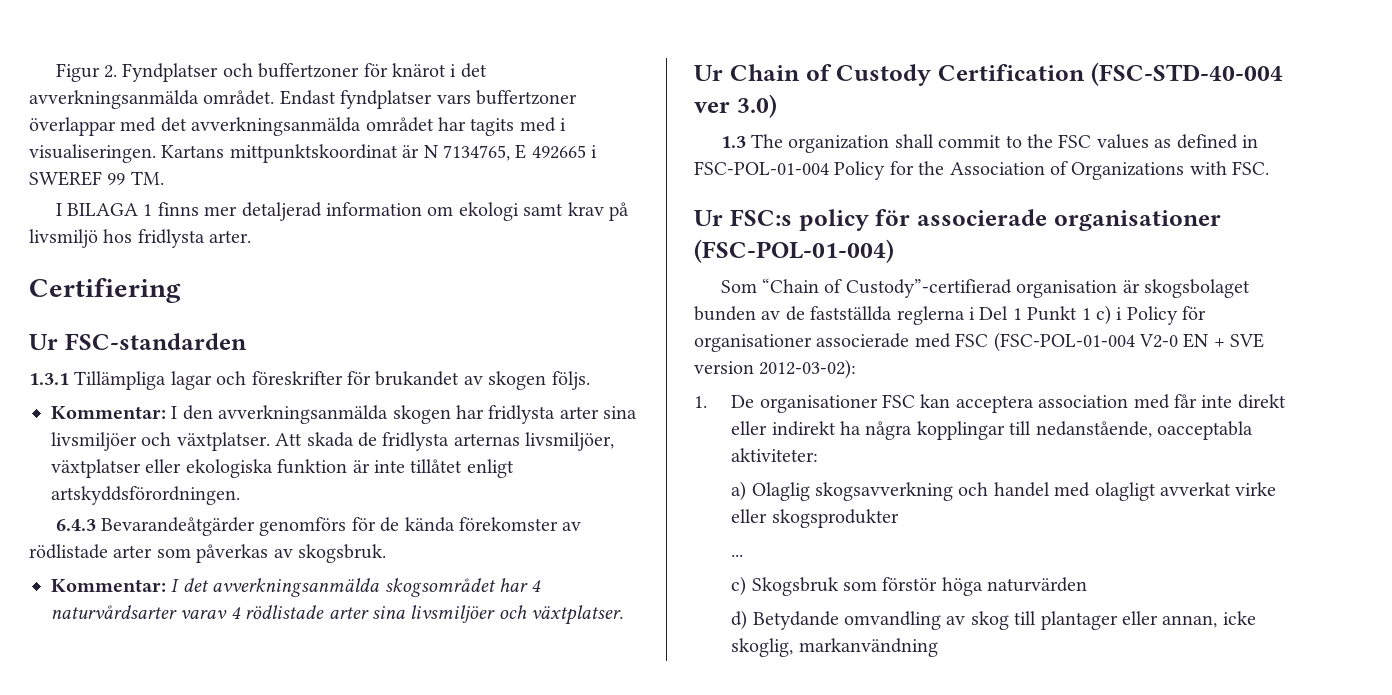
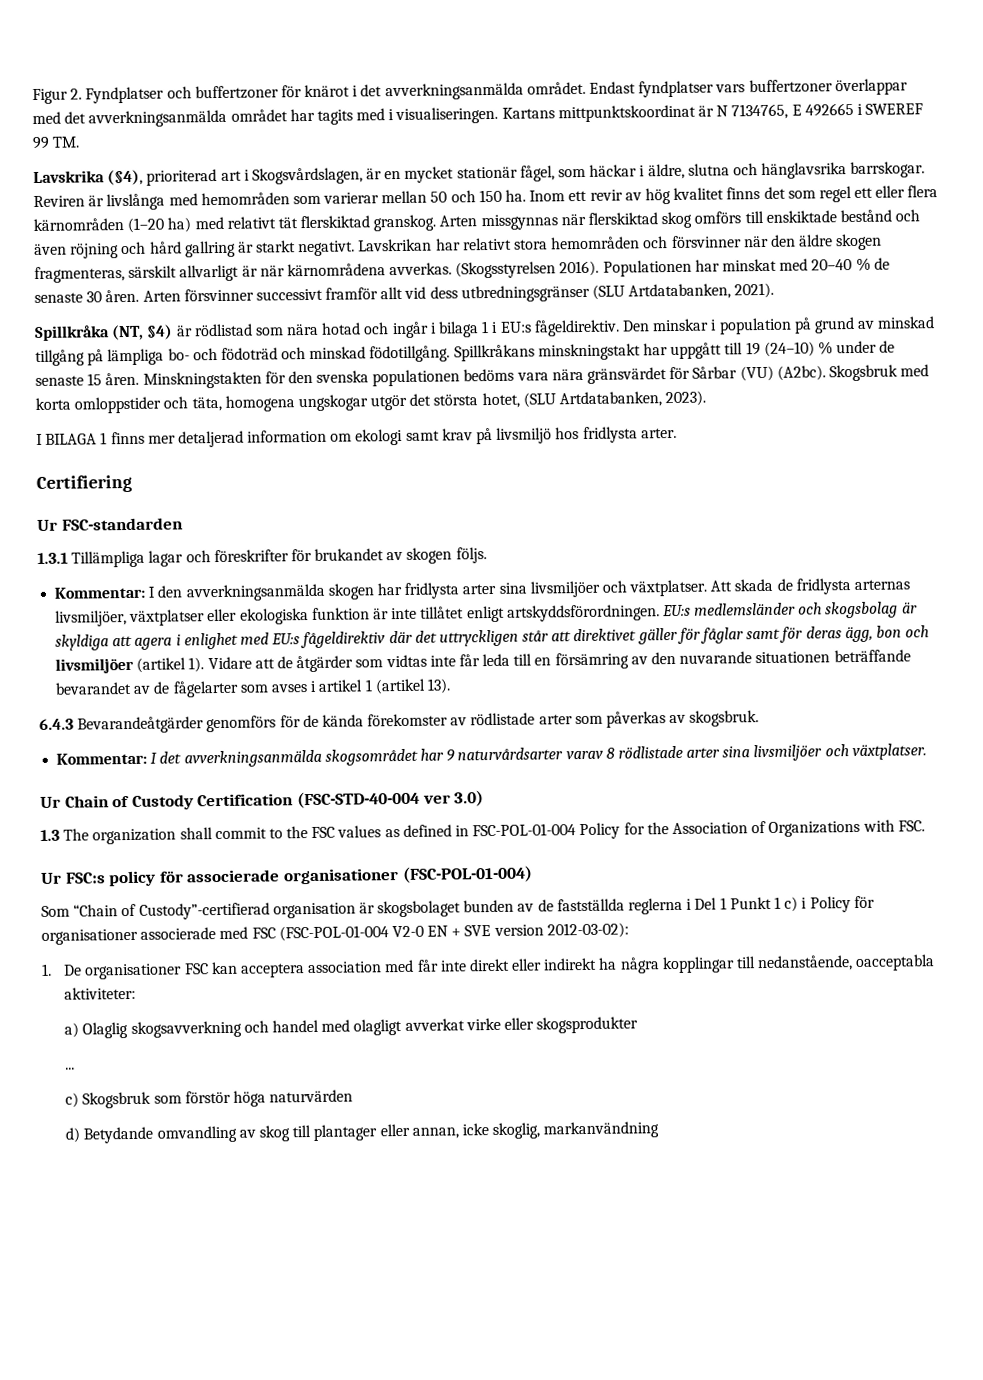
+ Lavskrika (§4), prioriterad art i Skogsvårdslagen, är en mycket stationär fågel, som häckar i äldre, slutna och hänglavsrika barrskogar. Reviren är livslånga med hemområden som varierar mellan 50 och 150 ha. Inom ett revir av hög kvalitet finns det som regel ett eller flera kärnområden (1–20 ha) med relativt tät flerskiktad granskog. Arten missgynnas när flerskiktad skog omförs till enskiktade bestånd och även röjning och hård gallring är starkt negativt. Lavskrikan har relativt stora hemområden och försvinner när den äldre skogen fragmenteras, särskilt allvarligt är när kärnområdena avverkas. (Skogsstyrelsen 2016). Populationen har minskat med 20–40 % de senaste 30 åren. Arten försvinner successivt framför allt vid dess utbredningsgränser (SLU Artdatabanken, 2021).
+ Spillkråka (NT, §4) är rödlistad som nära hotad och ingår i bilaga 1 i EU:s fågeldirektiv. Den minskar i population på grund av minskad tillgång på lämpliga bo- och födoträd och minskad födotillgång. Spillkråkans minskningstakt har uppgått till 19 (24–10) % under de senaste 15 åren. Minskningstakten för den svenska populationen bedöms vara nära gränsvärdet för Sårbar (VU) (A2bc). Skogsbruk med korta omloppstider och täta, homogena ungskogar utgör det största hotet, (SLU Artdatabanken, 2023).
+ EU:s medlemsländer och skogsbolag är skyldiga att agera i enlighet med EU:s fågeldirektiv där det uttryckligen står att direktivet gäller för fåglar samt för deras ägg, bon och livsmiljöer (artikel 1). Vidare att de åtgärder som vidtas inte får leda till en försämring av den nuvarande situationen beträffande bevarandet av de fågelarter som avses i artikel 1 (artikel 13).
- Kommentar: I det avverkningsanmälda skogsområdet har 4 naturvårdsarter varav 4 rödlistade arter sina livsmiljöer och växtplatser.
+ Kommentar: I det avverkningsanmälda skogsområdet har 9 naturvårdsarter varav 8 rödlistade arter sina livsmiljöer och växtplatser.

